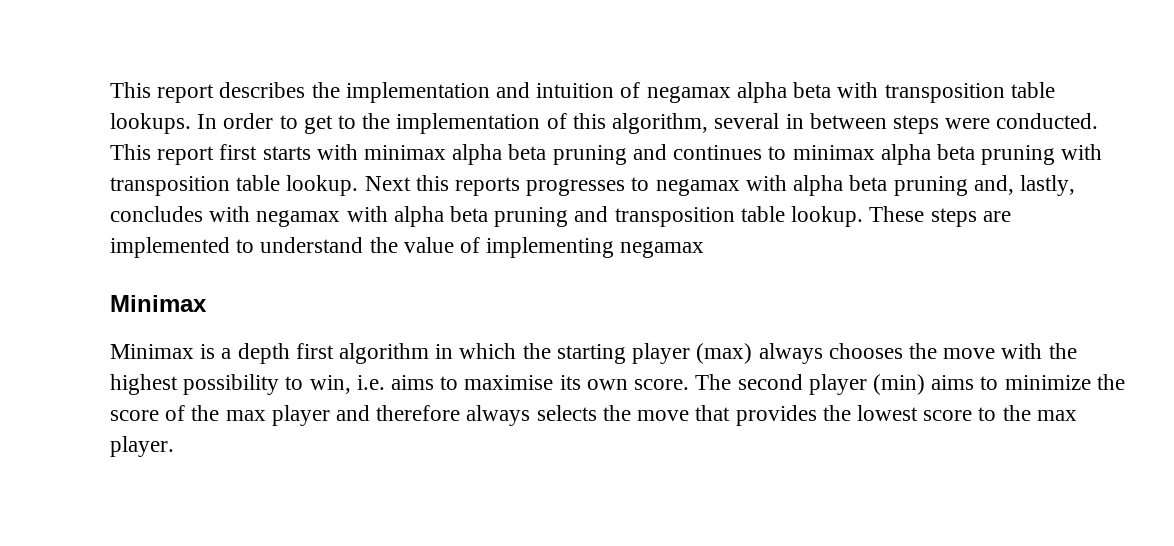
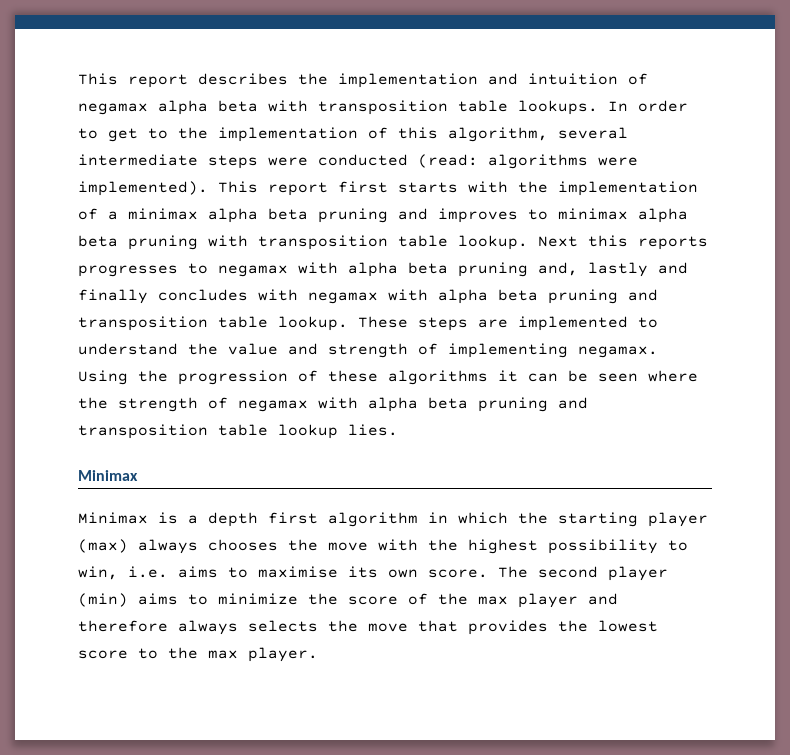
- In order to get to the implementation of this algorithm, several in between steps were conducted.
+ In order to get to the implementation of this algorithm, several intermediate steps were conducted (read: algorithms were implemented).
- This report first starts with minimax alpha beta pruning and continues to minimax alpha beta pruning with transposition table lookup.
+ This report first starts with the implementation of a minimax alpha beta pruning and improves to minimax alpha beta pruning with transposition table lookup.
- Next this reports progresses to negamax with alpha beta pruning and, lastly, concludes with negamax with alpha beta pruning and transposition table lookup.
+ Next this reports progresses to negamax with alpha beta pruning and, lastly and finally concludes with negamax with alpha beta pruning and transposition table lookup.
- These steps are implemented to understand the value of implementing negamax
+ These steps are implemented to understand the value and strength of implementing negamax. Using the progression of these algorithms it can be seen where the strength of negamax with alpha beta pruning and transposition table lookup lies.

